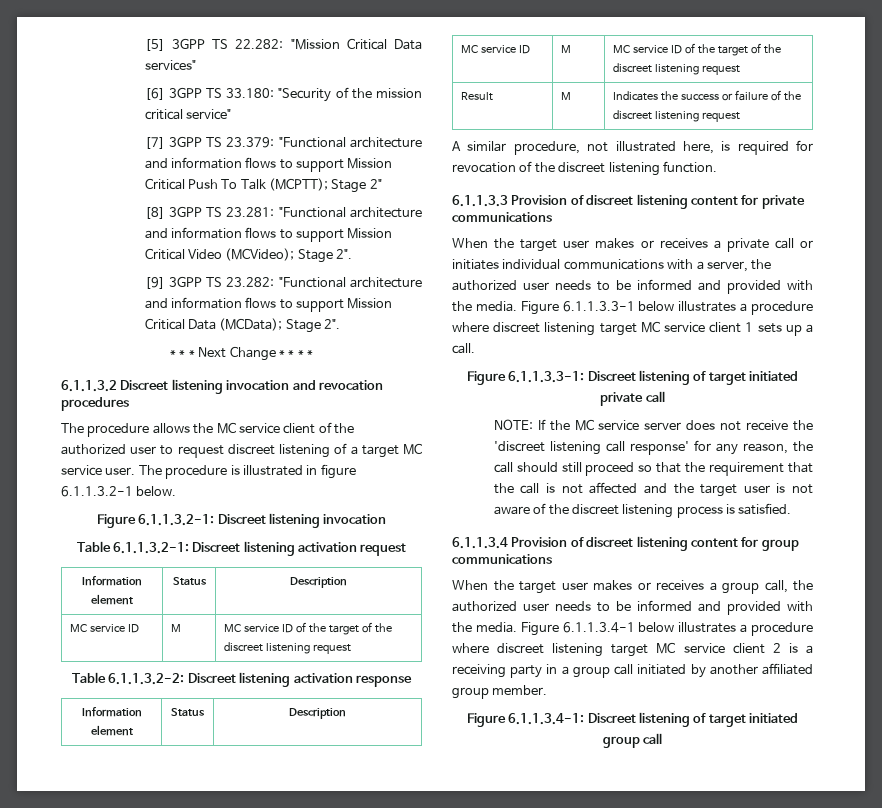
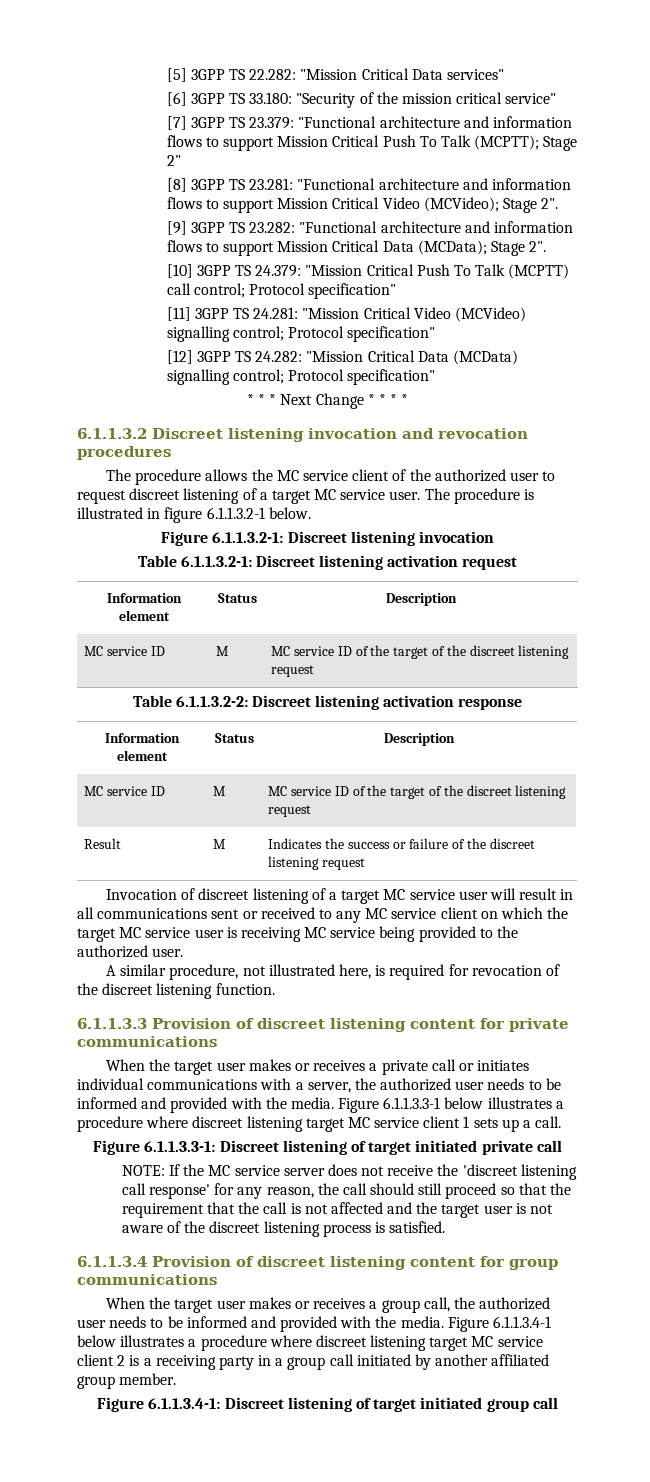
+ [10] 3GPP TS 24.379: "Mission Critical Push To Talk (MCPTT) call control; Protocol specification"
+ [11] 3GPP TS 24.281: "Mission Critical Video (MCVideo) signalling control; Protocol specification"
+ [12] 3GPP TS 24.282: "Mission Critical Data (MCData) signalling control; Protocol specification"
+ Invocation of discreet listening of a target MC service user will result in all communications sent or received to any MC service client on which the target MC service user is receiving MC service being provided to the authorized user.

